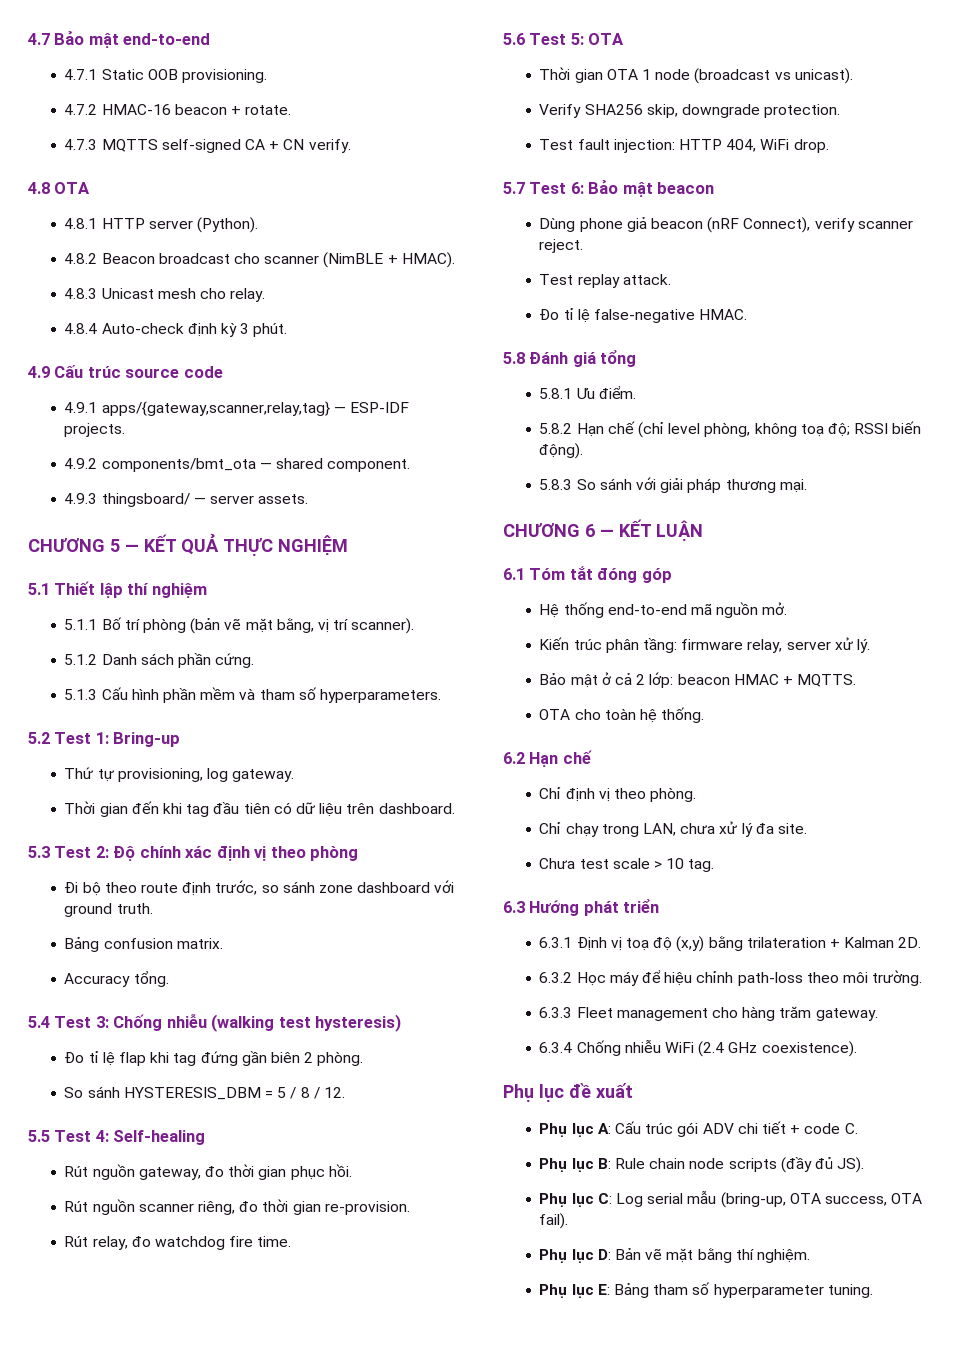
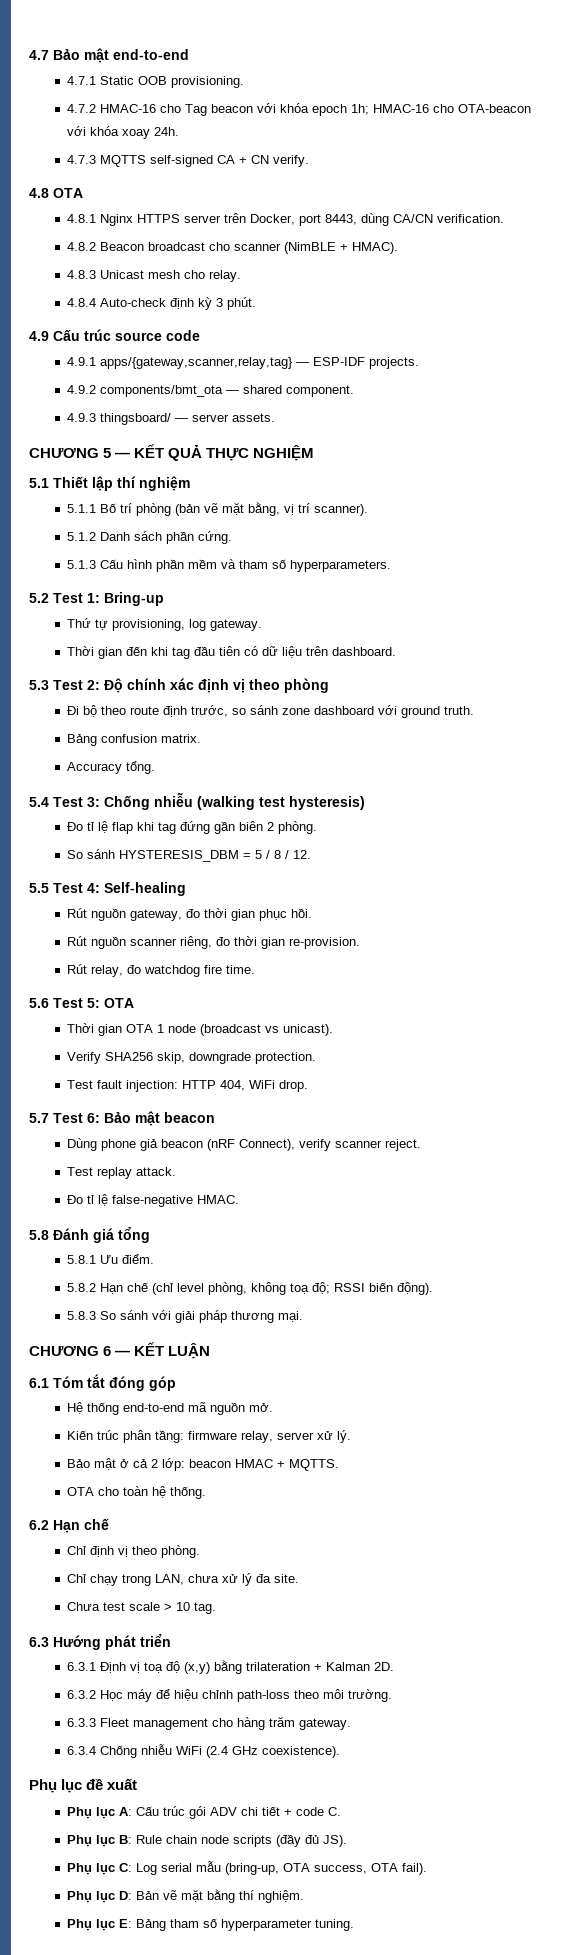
- 4.7.2 HMAC-16 beacon + rotate.
+ 4.7.2 HMAC-16 cho Tag beacon với khóa epoch 1h; HMAC-16 cho OTA-beacon với khóa xoay 24h.
- 4.8.1 HTTP server (Python).
+ 4.8.1 Nginx HTTPS server trên Docker, port 8443, dùng CA/CN verification.

